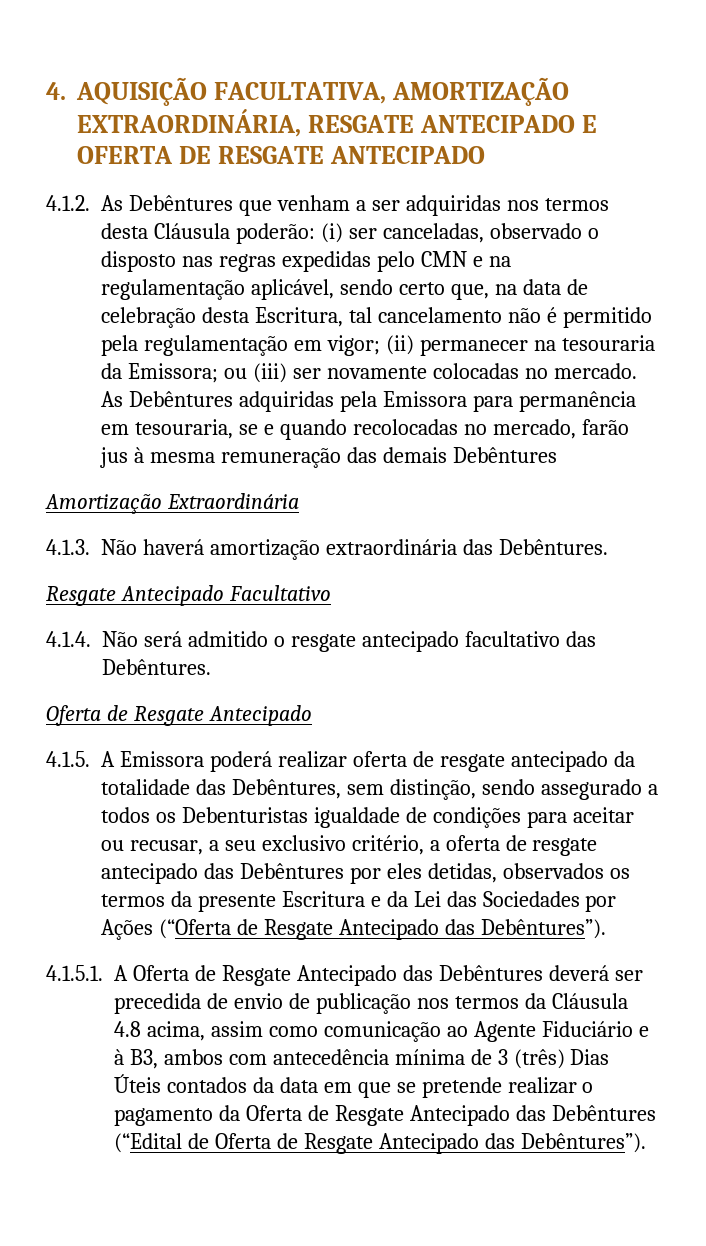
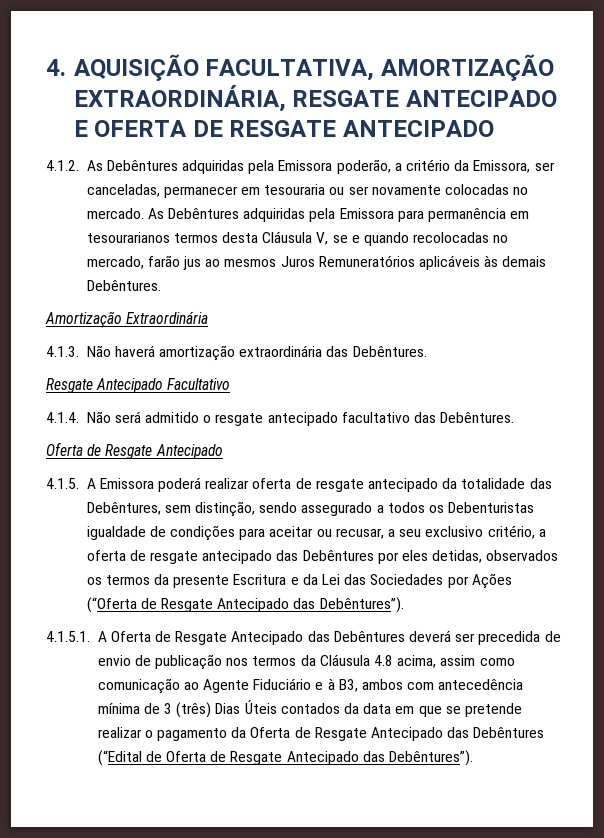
- 4.1.2. As Debêntures que venham a ser adquiridas nos termos desta Cláusula poderão: (i) ser canceladas, observado o disposto nas regras expedidas pelo CMN e na regulamentação aplicável, sendo certo que, na data de celebração desta Escritura, tal cancelamento não é permitido pela regulamentação em vigor; (ii) permanecer na tesouraria da Emissora; ou (iii) ser novamente colocadas no mercado.
+ 4.1.2. As Debêntures adquiridas pela Emissora poderão, a critério da Emissora, ser canceladas, permanecer em tesouraria ou ser novamente colocadas no mercado.
- As Debêntures adquiridas pela Emissora para permanência em tesouraria, se e quando recolocadas no mercado, farão jus à mesma remuneração das demais Debêntures
+ As Debêntures adquiridas pela Emissora para permanência em tesourarianos termos desta Cláusula V, se e quando recolocadas no mercado, farão jus ao mesmos Juros Remuneratórios aplicáveis às demais Debêntures.

